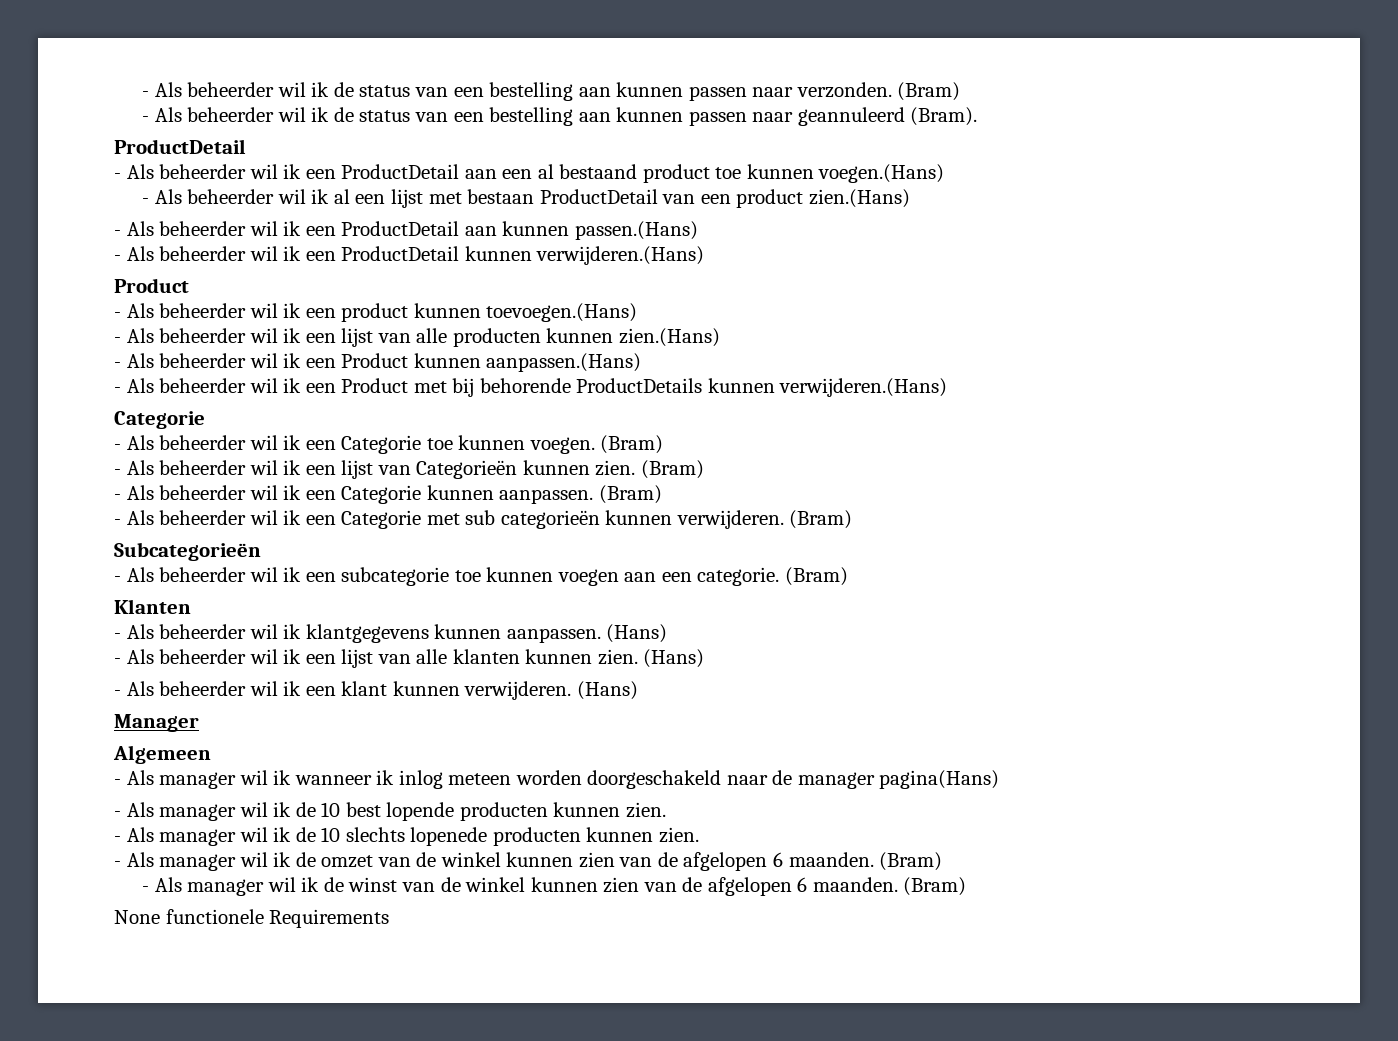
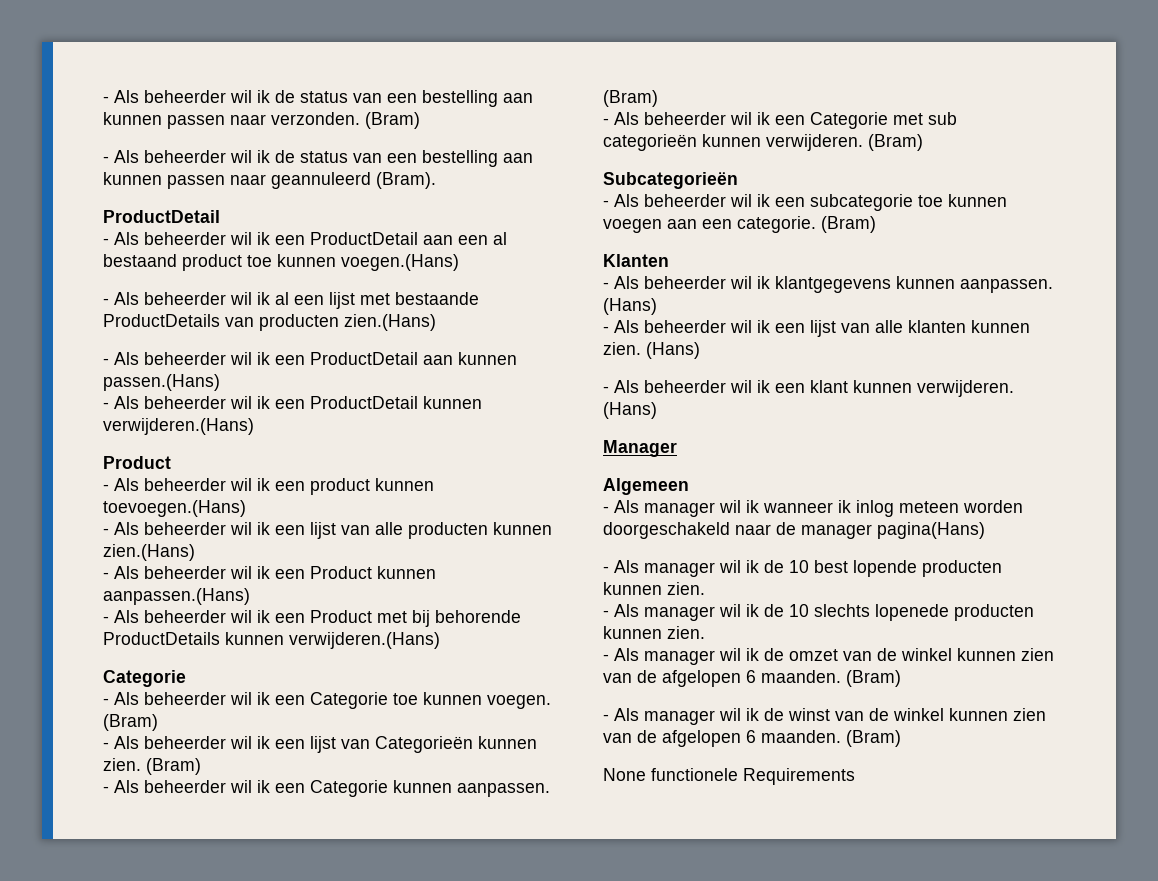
- - Als beheerder wil ik al een lijst met bestaan ProductDetail van een product zien.(Hans)
+ - Als beheerder wil ik al een lijst met bestaande ProductDetails van producten zien.(Hans)

